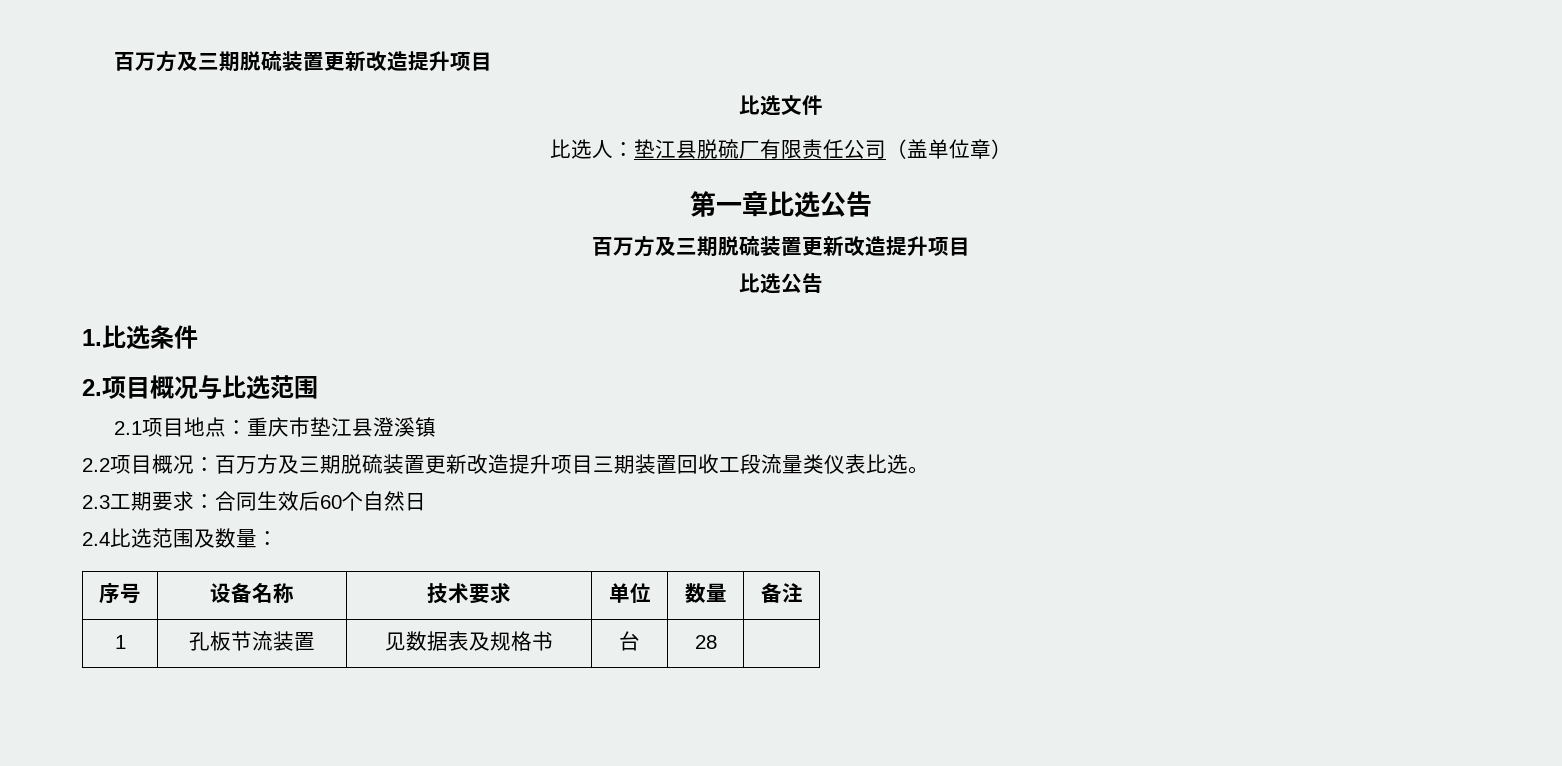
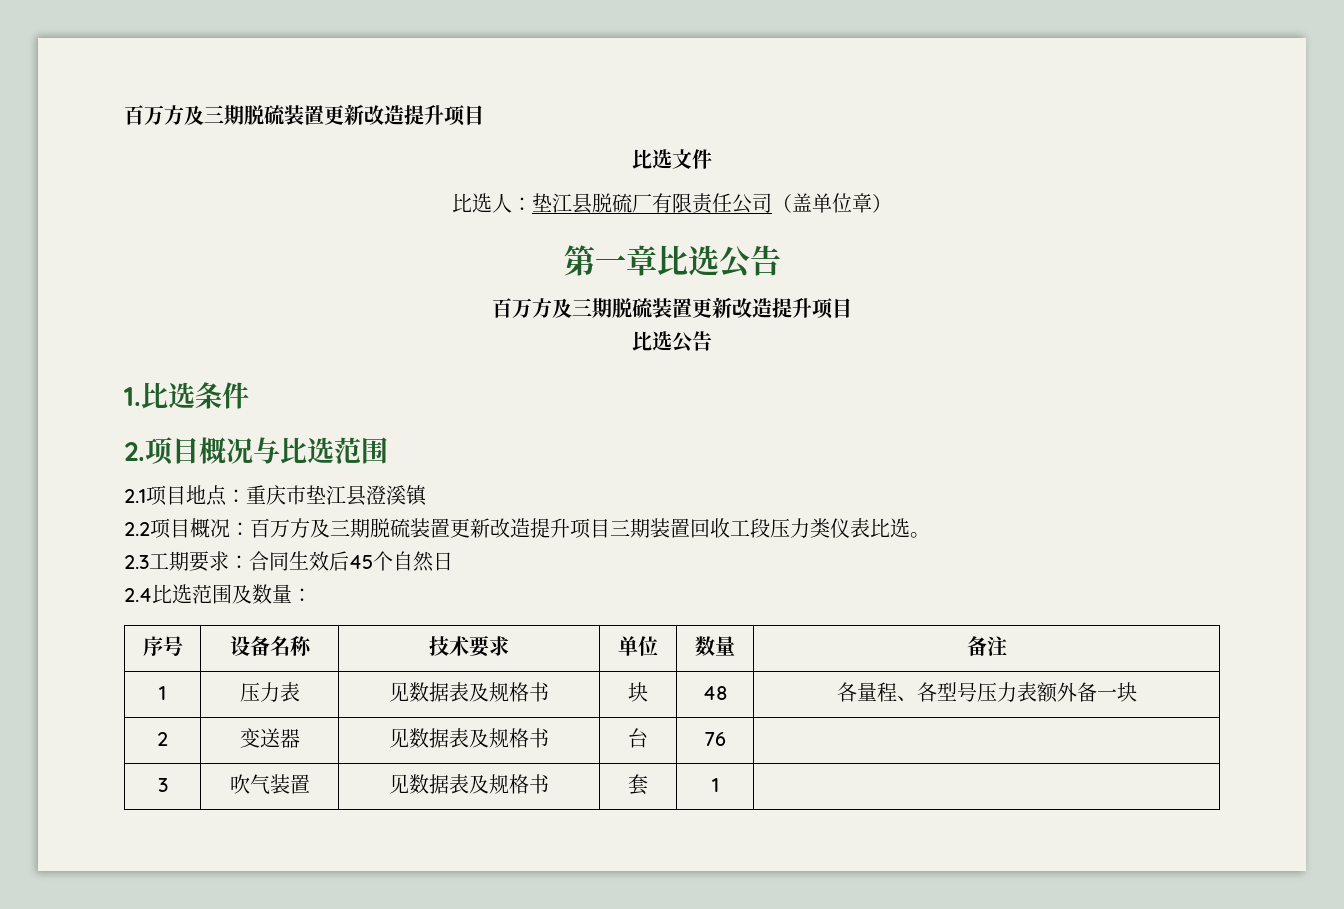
- 2.2项目概况：百万方及三期脱硫装置更新改造提升项目三期装置回收工段流量类仪表比选。
+ 2.2项目概况：百万方及三期脱硫装置更新改造提升项目三期装置回收工段压力类仪表比选。
- 2.3工期要求：合同生效后60个自然日
+ 2.3工期要求：合同生效后45个自然日
- 1 | 孔板节流装置 | 见数据表及规格书 | 台 | 28 |
+ 1 | 压力表 | 见数据表及规格书 | 块 | 48 | 各量程、各型号压力表额外备一块
+ 2 | 变送器 | 见数据表及规格书 | 台 | 76 |
+ 3 | 吹气装置 | 见数据表及规格书 | 套 | 1 |

